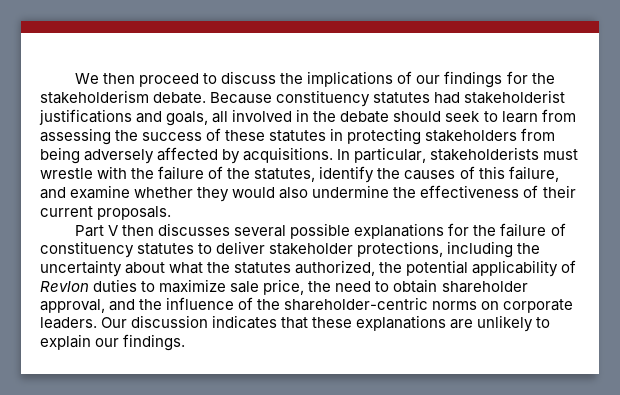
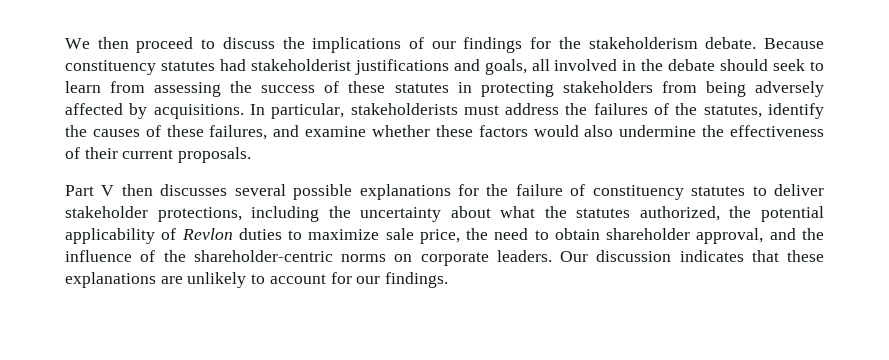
- In particular, stakeholderists must wrestle with the failure of the statutes, identify the causes of this failure, and examine whether they would also undermine the effectiveness of their current proposals.
+ In particular, stakeholderists must address the failures of the statutes, identify the causes of these failures, and examine whether these factors would also undermine the effectiveness of their current proposals.
- Our discussion indicates that these explanations are unlikely to explain our findings.
+ Our discussion indicates that these explanations are unlikely to account for our findings.

